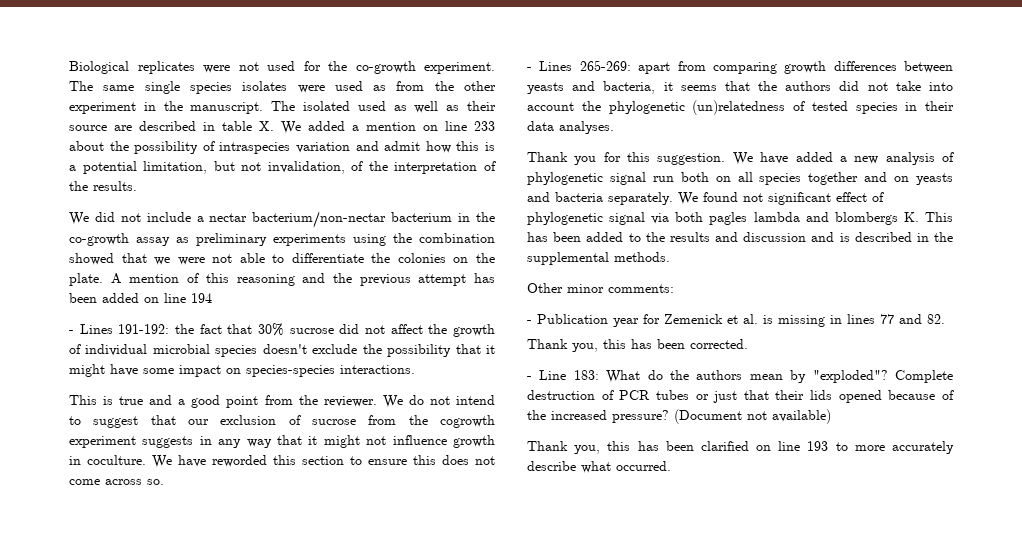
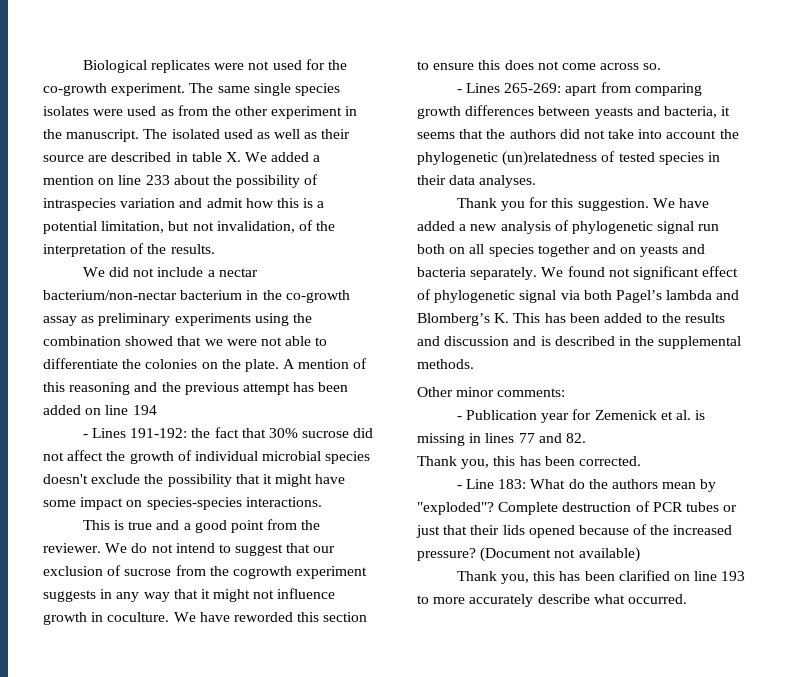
- We found not significant effect of phylogenetic signal via both pagles lambda and blombergs K. This has been added to the results and discussion and is described in the supplemental methods.
+ We found not significant effect of phylogenetic signal via both Pagel’s lambda and Blomberg’s K. This has been added to the results and discussion and is described in the supplemental methods.

